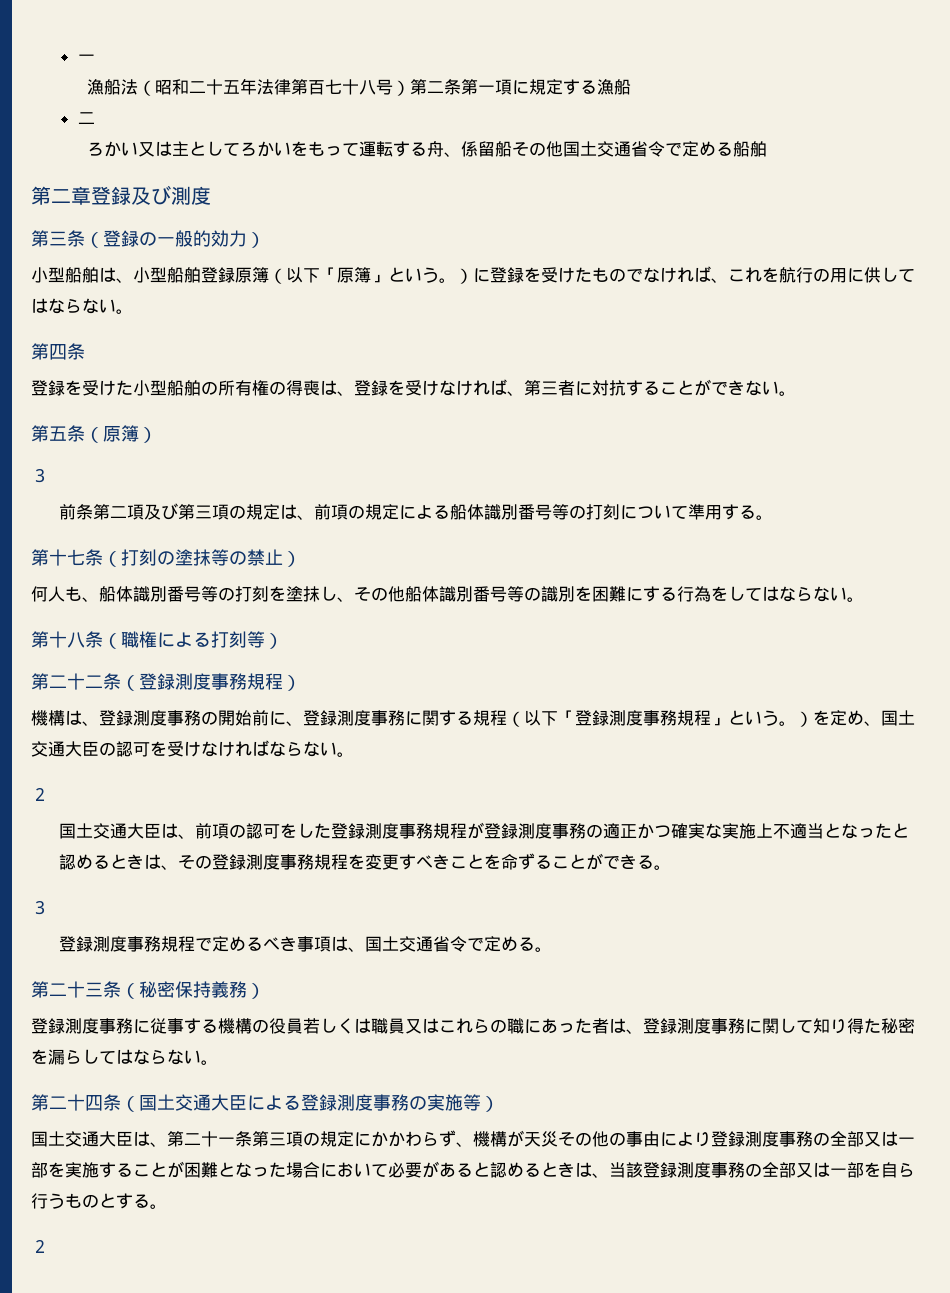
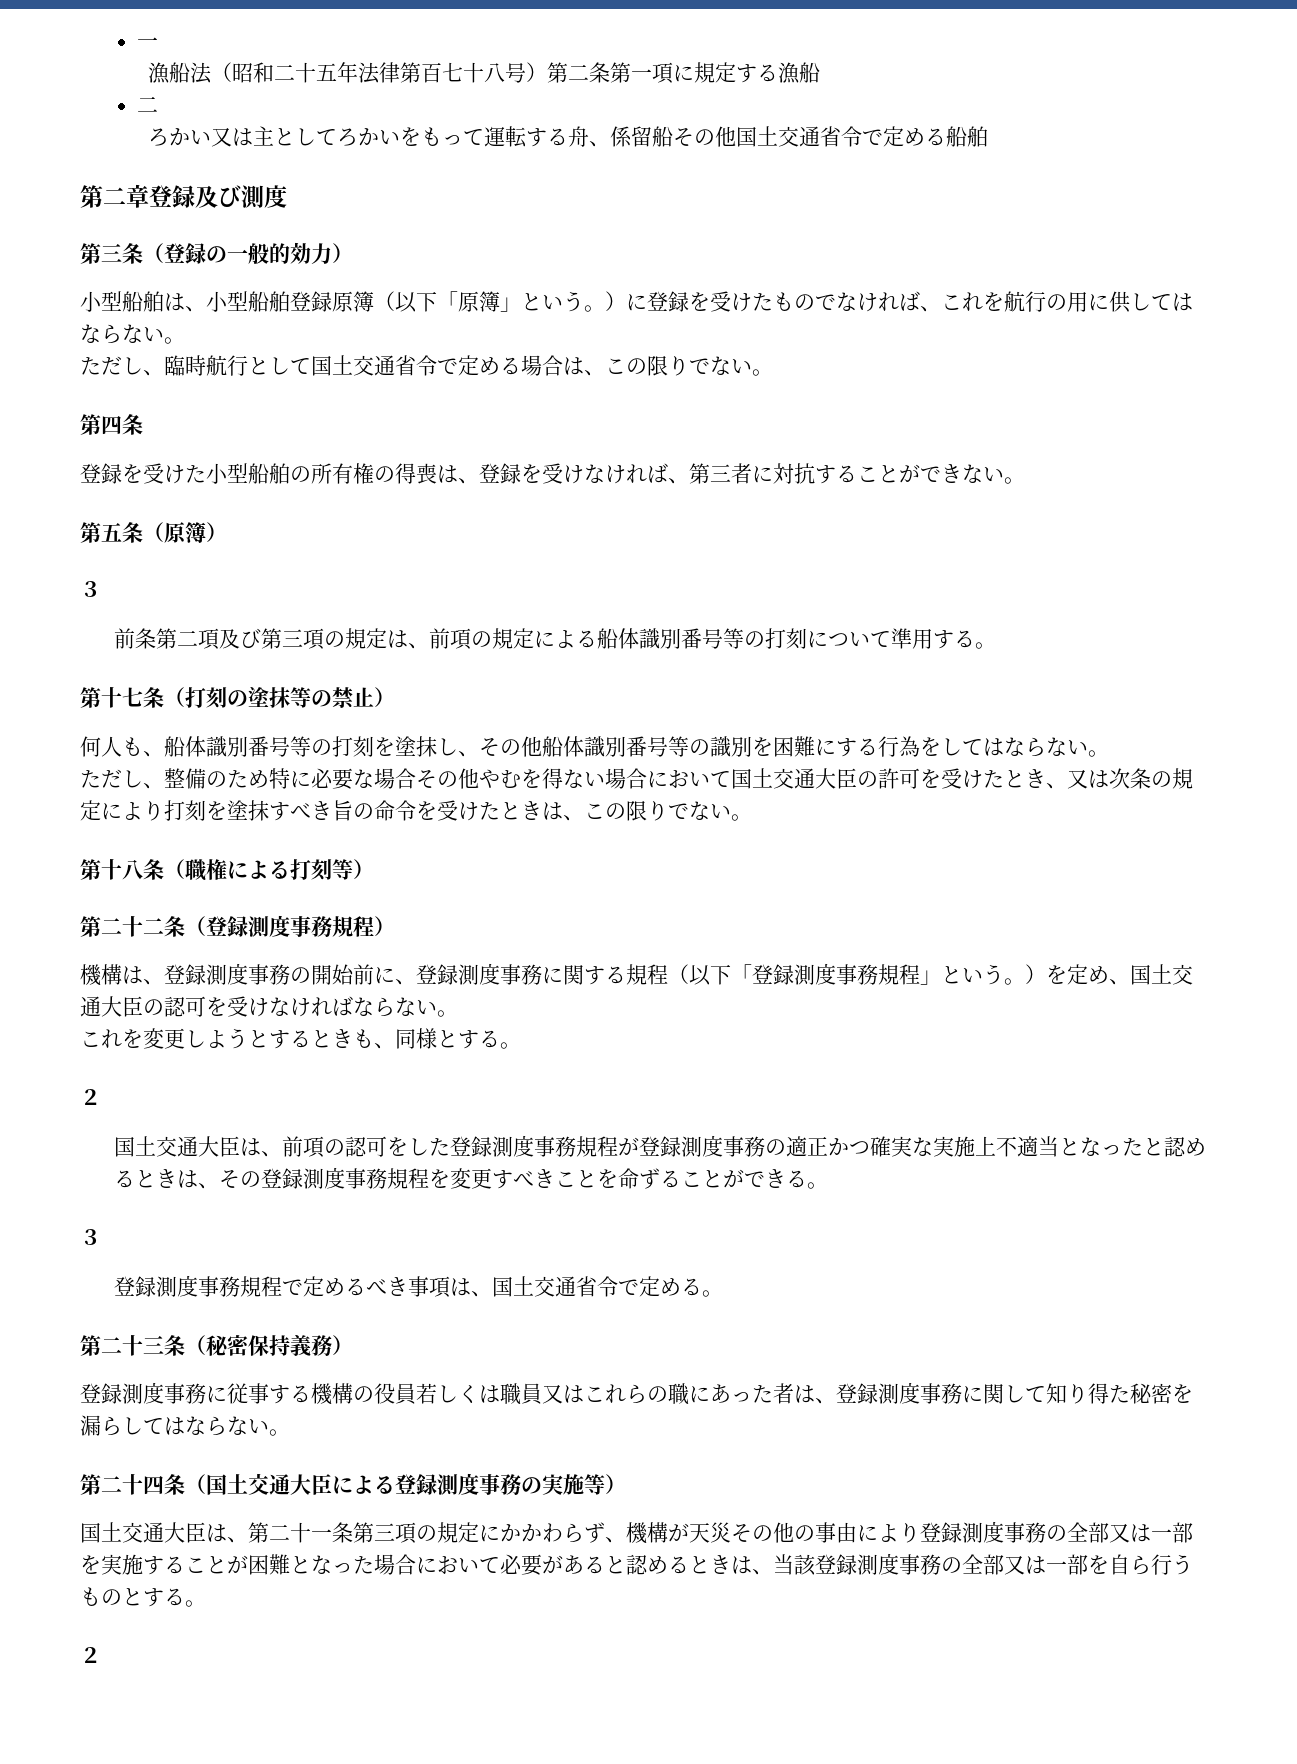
+ ただし、臨時航行として国土交通省令で定める場合は、この限りでない。
+ ただし、整備のため特に必要な場合その他やむを得ない場合において国土交通大臣の許可を受けたとき、又は次条の規定により打刻を塗抹すべき旨の命令を受けたときは、この限りでない。
+ これを変更しようとするときも、同様とする。

